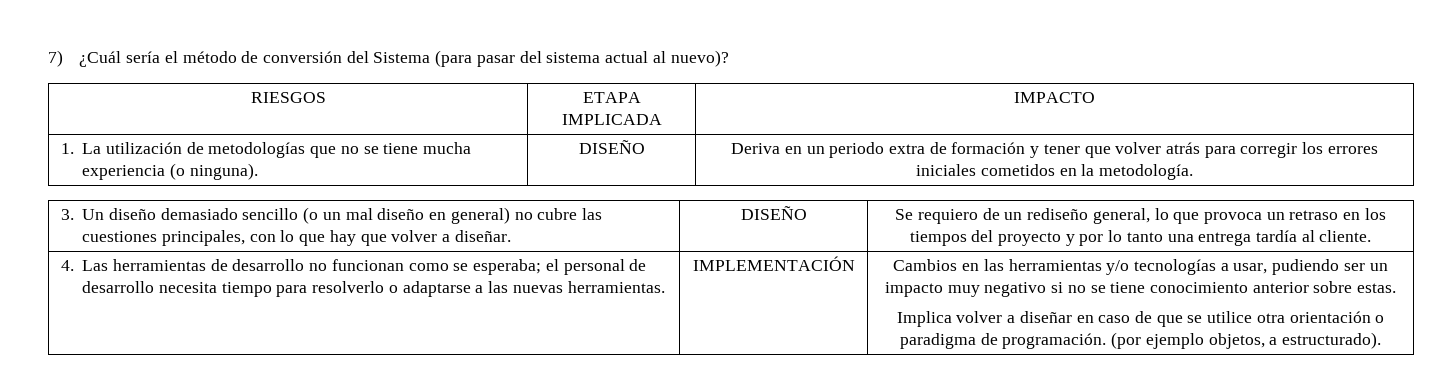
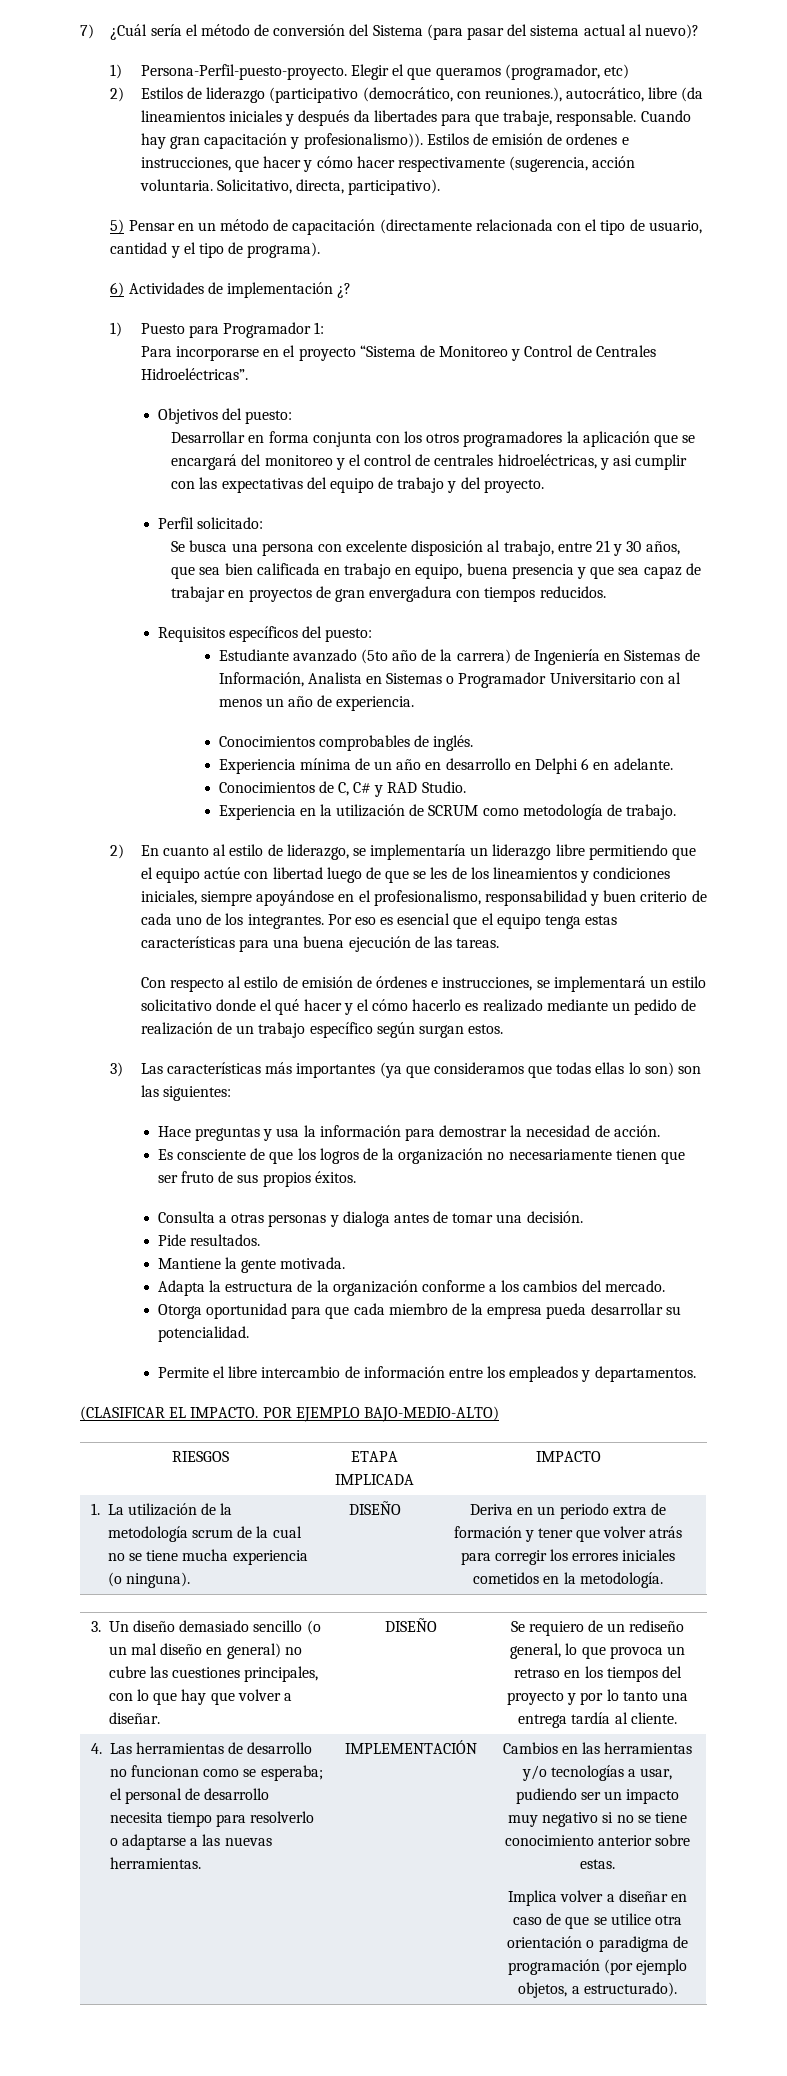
+ 1) Persona-Perfil-puesto-proyecto. Elegir el que queramos (programador, etc)
+ 2) Estilos de liderazgo (participativo (democrático, con reuniones.), autocrático, libre (da lineamientos iniciales y después da libertades para que trabaje, responsable. Cuando hay gran capacitación y profesionalismo)). Estilos de emisión de ordenes e instrucciones, que hacer y cómo hacer respectivamente (sugerencia, acción voluntaria. Solicitativo, directa, participativo).
+ 5) Pensar en un método de capacitación (directamente relacionada con el tipo de usuario, cantidad y el tipo de programa).
+ 6) Actividades de implementación ¿?
+ 1) Puesto para Programador 1:
+ Para incorporarse en el proyecto “Sistema de Monitoreo y Control de Centrales Hidroeléctricas”.
+ Objetivos del puesto:
+ Desarrollar en forma conjunta con los otros programadores la aplicación que se encargará del monitoreo y el control de centrales hidroeléctricas, y asi cumplir con las expectativas del equipo de trabajo y del proyecto.
+ Perfil solicitado:
+ Se busca una persona con excelente disposición al trabajo, entre 21 y 30 años, que sea bien calificada en trabajo en equipo, buena presencia y que sea capaz de trabajar en proyectos de gran envergadura con tiempos reducidos.
+ Requisitos específicos del puesto:
+ Estudiante avanzado (5to año de la carrera) de Ingeniería en Sistemas de Información, Analista en Sistemas o Programador Universitario con al menos un año de experiencia.
+ Conocimientos comprobables de inglés.
+ Experiencia mínima de un año en desarrollo en Delphi 6 en adelante.
+ Conocimientos de C, C# y RAD Studio.
+ Experiencia en la utilización de SCRUM como metodología de trabajo.
+ 2) En cuanto al estilo de liderazgo, se implementaría un liderazgo libre permitiendo que el equipo actúe con libertad luego de que se les de los lineamientos y condiciones iniciales, siempre apoyándose en el profesionalismo, responsabilidad y buen criterio de cada uno de los integrantes. Por eso es esencial que el equipo tenga estas características para una buena ejecución de las tareas.
+ Con respecto al estilo de emisión de órdenes e instrucciones, se implementará un estilo solicitativo donde el qué hacer y el cómo hacerlo es realizado mediante un pedido de realización de un trabajo específico según surgan estos.
+ 3) Las características más importantes (ya que consideramos que todas ellas lo son) son las siguientes:
+ Hace preguntas y usa la información para demostrar la necesidad de acción.
+ Es consciente de que los logros de la organización no necesariamente tienen que ser fruto de sus propios éxitos.
+ Consulta a otras personas y dialoga antes de tomar una decisión.
+ Pide resultados.
+ Mantiene la gente motivada.
+ Adapta la estructura de la organización conforme a los cambios del mercado.
+ Otorga oportunidad para que cada miembro de la empresa pueda desarrollar su potencialidad.
+ Permite el libre intercambio de información entre los empleados y departamentos.
+ (CLASIFICAR EL IMPACTO. POR EJEMPLO BAJO-MEDIO-ALTO)
- 1. La utilización de metodologías que no se tiene mucha experiencia (o ninguna). | DISEÑO | Deriva en un periodo extra de formación y tener que volver atrás para corregir los errores iniciales cometidos en la metodología.
+ 1. La utilización de la metodología scrum de la cual no se tiene mucha experiencia (o ninguna). | DISEÑO | Deriva en un periodo extra de formación y tener que volver atrás para corregir los errores iniciales cometidos en la metodología.
- Implica volver a diseñar en caso de que se utilice otra orientación o paradigma de programación. (por ejemplo objetos, a estructurado).
+ Implica volver a diseñar en caso de que se utilice otra orientación o paradigma de programación (por ejemplo objetos, a estructurado).

